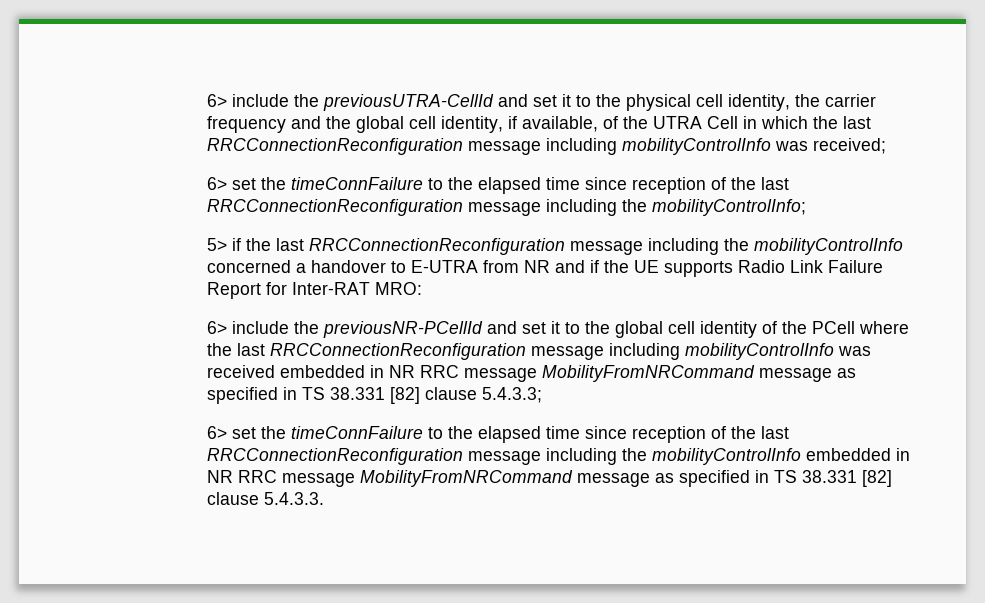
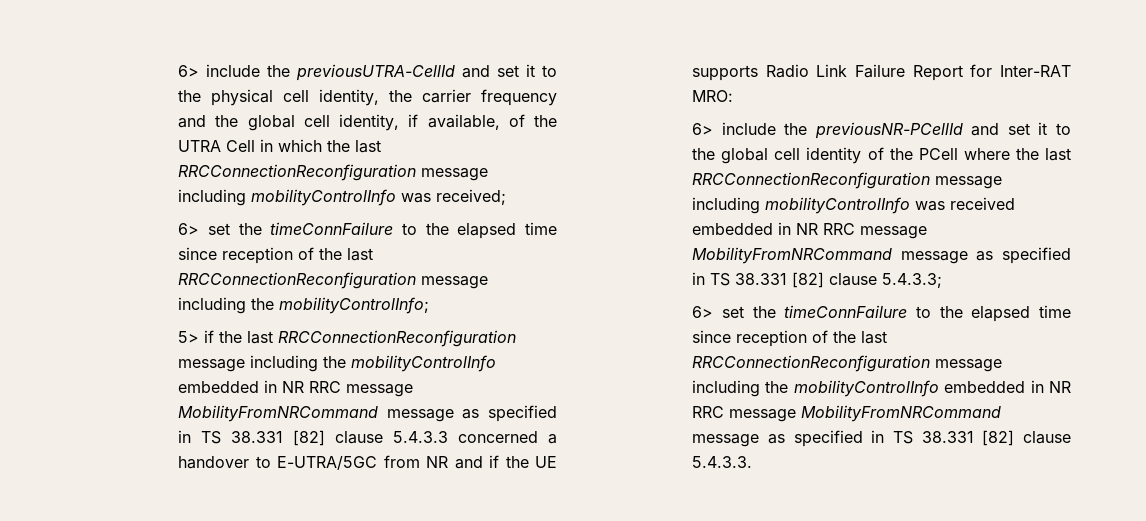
- 5> if the last RRCConnectionReconfiguration message including the mobilityControlInfo concerned a handover to E-UTRA from NR and if the UE supports Radio Link Failure Report for Inter-RAT MRO:
+ 5> if the last RRCConnectionReconfiguration message including the mobilityControlInfo embedded in NR RRC message MobilityFromNRCommand message as specified in TS 38.331 [82] clause 5.4.3.3 concerned a handover to E-UTRA/5GC from NR and if the UE supports Radio Link Failure Report for Inter-RAT MRO:

